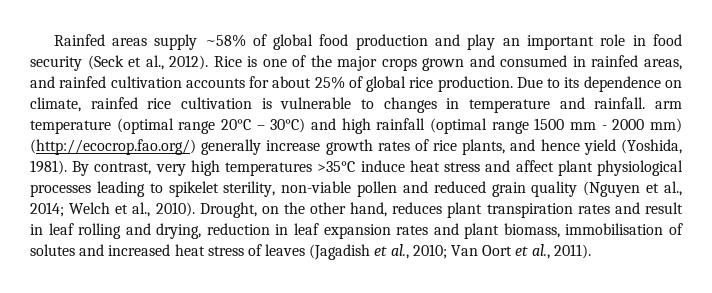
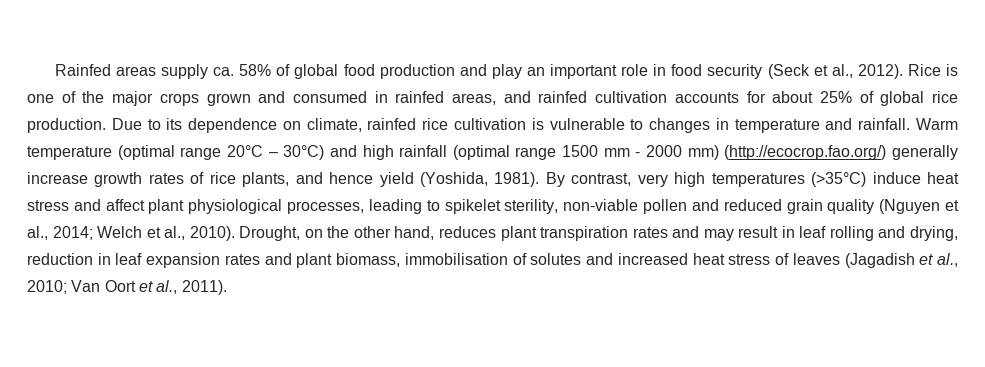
- Rainfed areas supply ~58% of global food production and play an important role in food security (Seck et al., 2012).
+ Rainfed areas supply ca. 58% of global food production and play an important role in food security (Seck et al., 2012).
- Due to its dependence on climate, rainfed rice cultivation is vulnerable to changes in temperature and rainfall. arm temperature (optimal range 20°C – 30°C) and high rainfall (optimal range 1500 mm - 2000 mm) (http://ecocrop.fao.org/) generally increase growth rates of rice plants, and hence yield (Yoshida, 1981).
+ Due to its dependence on climate, rainfed rice cultivation is vulnerable to changes in temperature and rainfall. Warm temperature (optimal range 20°C – 30°C) and high rainfall (optimal range 1500 mm - 2000 mm) (http://ecocrop.fao.org/) generally increase growth rates of rice plants, and hence yield (Yoshida, 1981).
- By contrast, very high temperatures >35°C induce heat stress and affect plant physiological processes leading to spikelet sterility, non-viable pollen and reduced grain quality (Nguyen et al., 2014; Welch et al., 2010).
+ By contrast, very high temperatures (>35°C) induce heat stress and affect plant physiological processes, leading to spikelet sterility, non-viable pollen and reduced grain quality (Nguyen et al., 2014; Welch et al., 2010).
- Drought, on the other hand, reduces plant transpiration rates and result in leaf rolling and drying, reduction in leaf expansion rates and plant biomass, immobilisation of solutes and increased heat stress of leaves (Jagadish et al., 2010; Van Oort et al., 2011).
+ Drought, on the other hand, reduces plant transpiration rates and may result in leaf rolling and drying, reduction in leaf expansion rates and plant biomass, immobilisation of solutes and increased heat stress of leaves (Jagadish et al., 2010; Van Oort et al., 2011).

